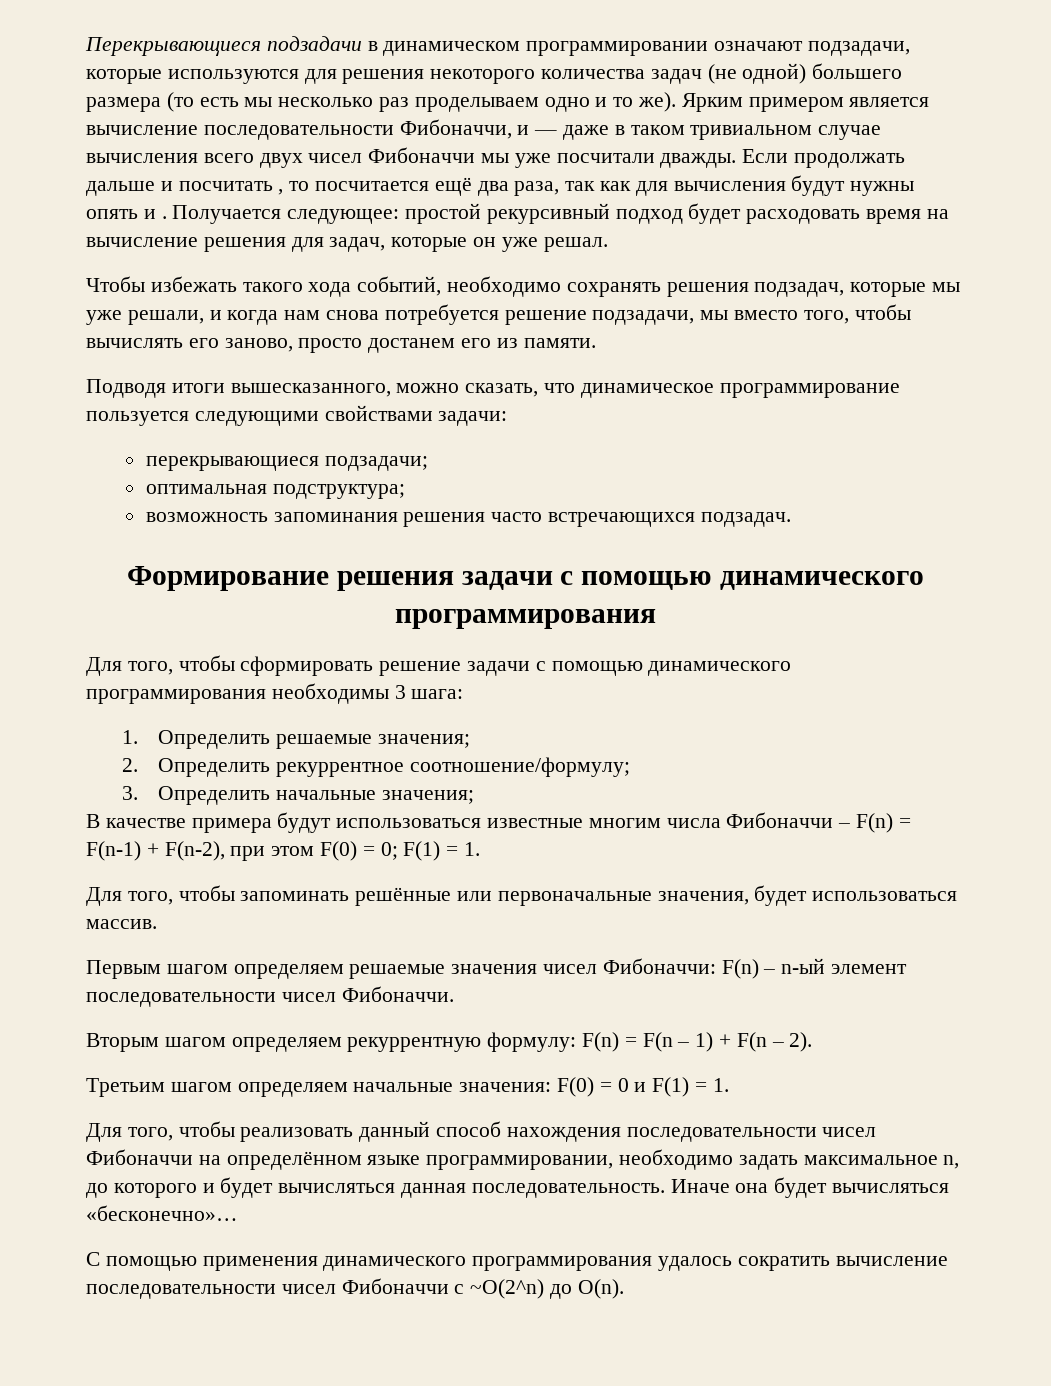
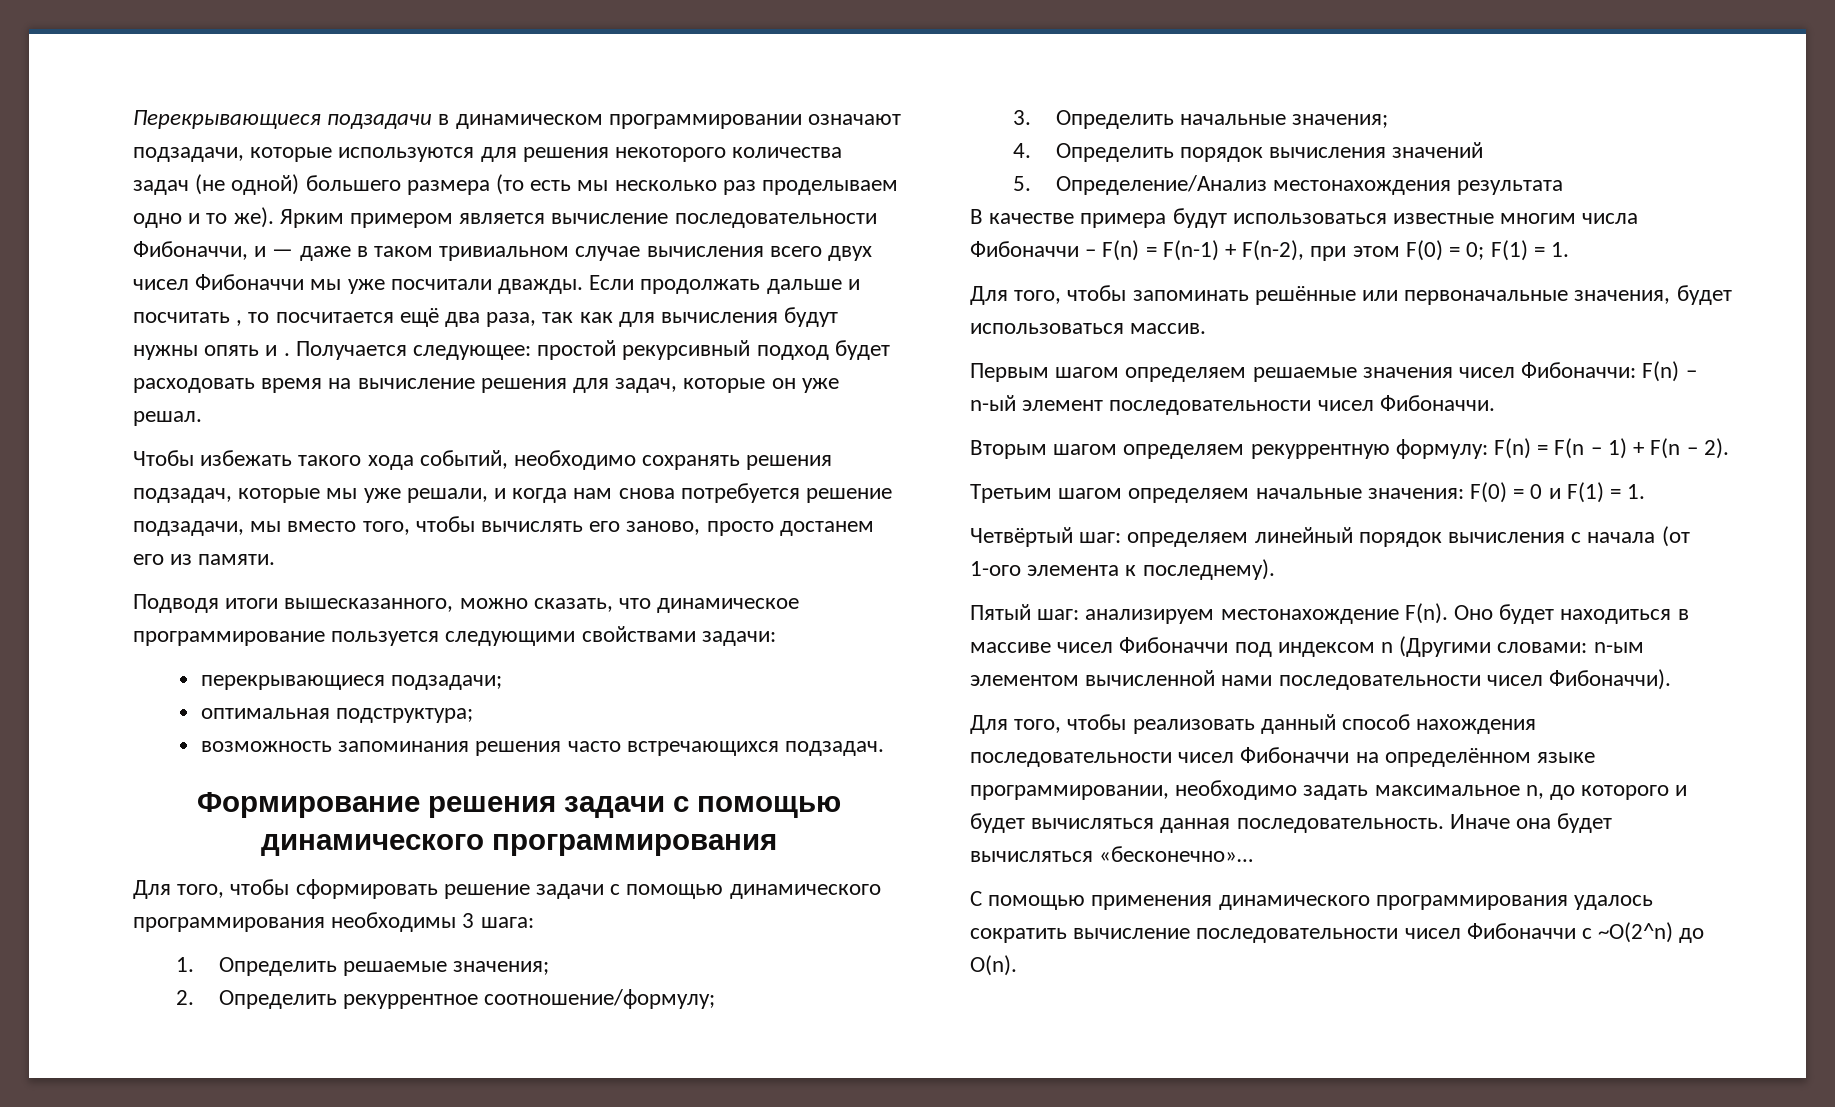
+ 4. Определить порядок вычисления значений
+ 5. Определение/Анализ местонахождения результата
+ Четвёртый шаг: определяем линейный порядок вычисления с начала (от 1-ого элемента к последнему).
+ Пятый шаг: анализируем местонахождение F(n). Оно будет находиться в массиве чисел Фибоначчи под индексом n (Другими словами: n-ым элементом вычисленной нами последовательности чисел Фибоначчи).

